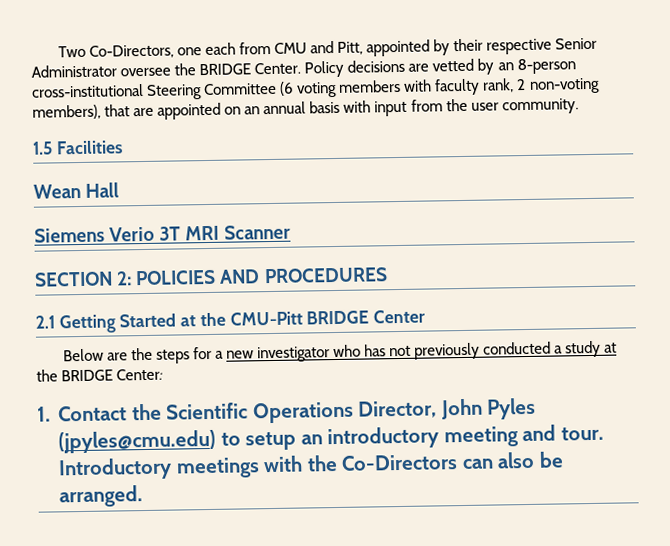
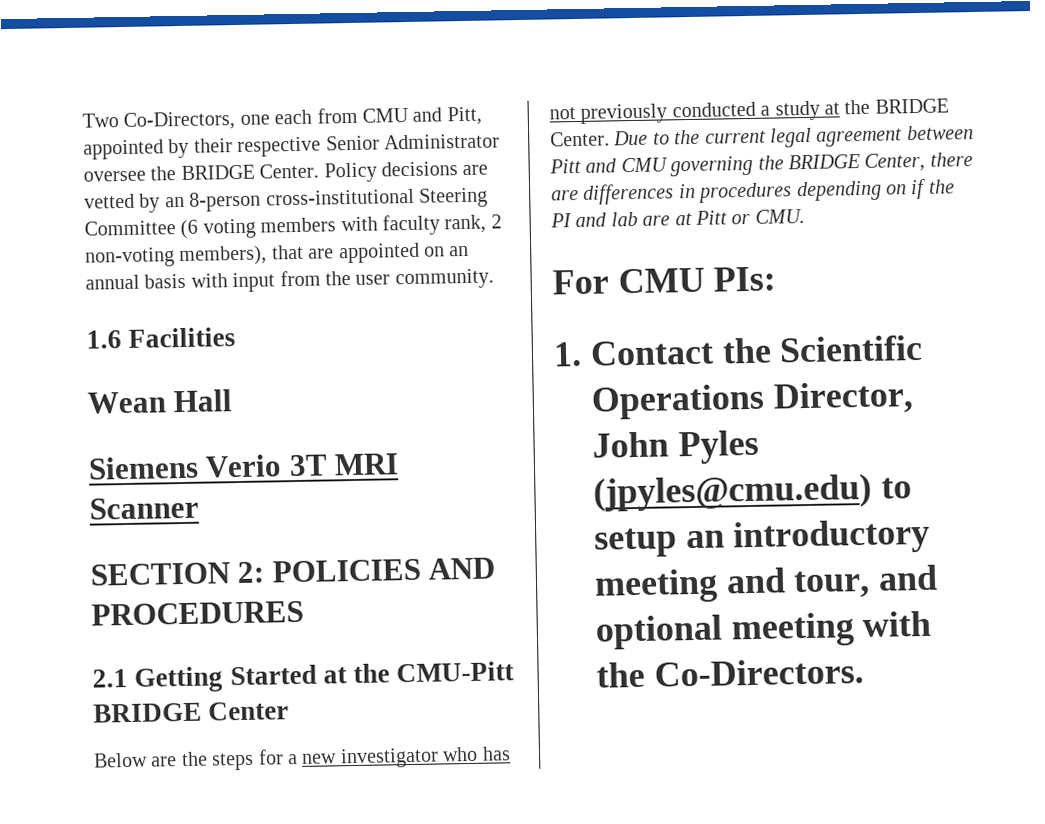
- 1.5 Facilities
+ 1.6 Facilities
- Below are the steps for a new investigator who has not previously conducted a study at the BRIDGE Center:
+ Below are the steps for a new investigator who has not previously conducted a study at the BRIDGE Center. Due to the current legal agreement between Pitt and CMU governing the BRIDGE Center, there are differences in procedures depending on if the PI and lab are at Pitt or CMU.
+ For CMU PIs:
- 1. Contact the Scientific Operations Director, John Pyles (jpyles@cmu.edu) to setup an introductory meeting and tour. Introductory meetings with the Co-Directors can also be arranged.
+ 1. Contact the Scientific Operations Director, John Pyles (jpyles@cmu.edu) to setup an introductory meeting and tour, and optional meeting with the Co-Directors.

